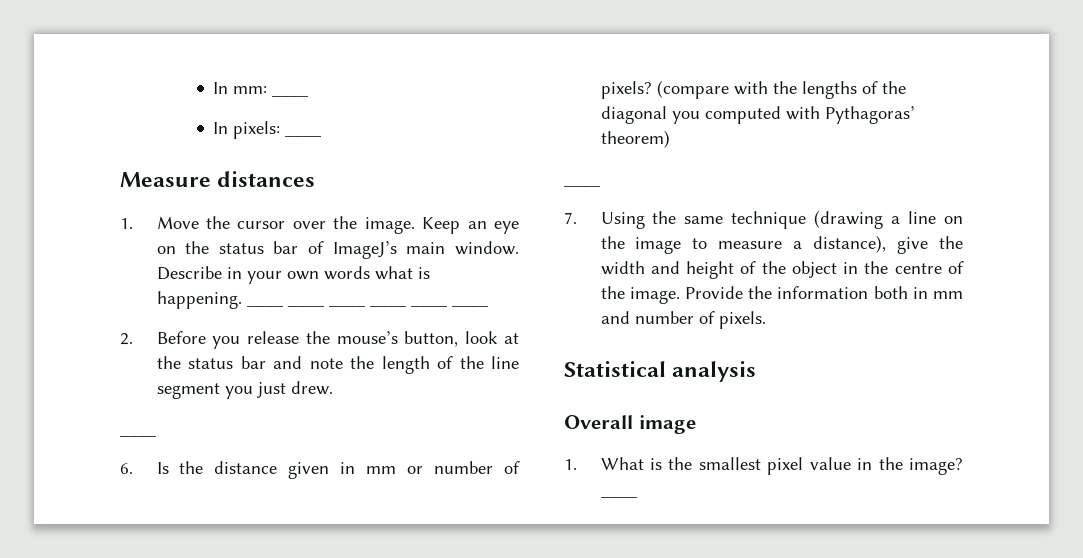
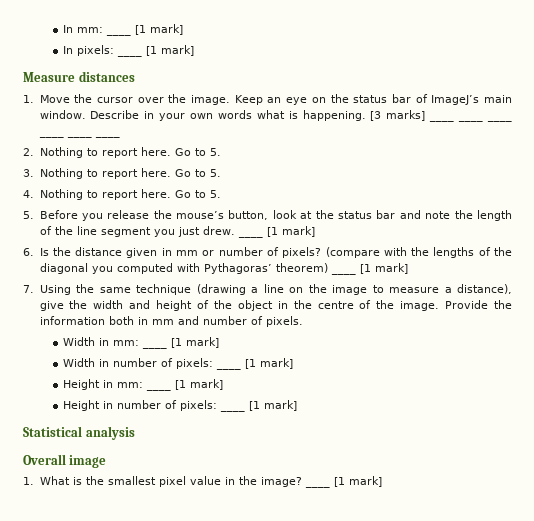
- In mm: ____
+ In mm: ____ [1 mark]
- In pixels: ____
+ In pixels: ____ [1 mark]
- ____ ____ ____ ____ ____ ____
+ [3 marks] ____ ____ ____ ____ ____ ____
- 2. Before you release the mouse’s button, look at the status bar and note the length of the line segment you just drew.
- ____
+ 2. Nothing to report here. Go to 5.
+ 3. Nothing to report here. Go to 5.
+ 4. Nothing to report here. Go to 5.
+ 5. Before you release the mouse’s button, look at the status bar and note the length of the line segment you just drew. ____ [1 mark]
- (compare with the lengths of the diagonal you computed with Pythagoras’ theorem)
- ____
+ (compare with the lengths of the diagonal you computed with Pythagoras’ theorem) ____ [1 mark]
+ Width in mm: ____ [1 mark]
+ Width in number of pixels: ____ [1 mark]
+ Height in mm: ____ [1 mark]
+ Height in number of pixels: ____ [1 mark]
- 1. What is the smallest pixel value in the image? ____
+ 1. What is the smallest pixel value in the image? ____ [1 mark]

